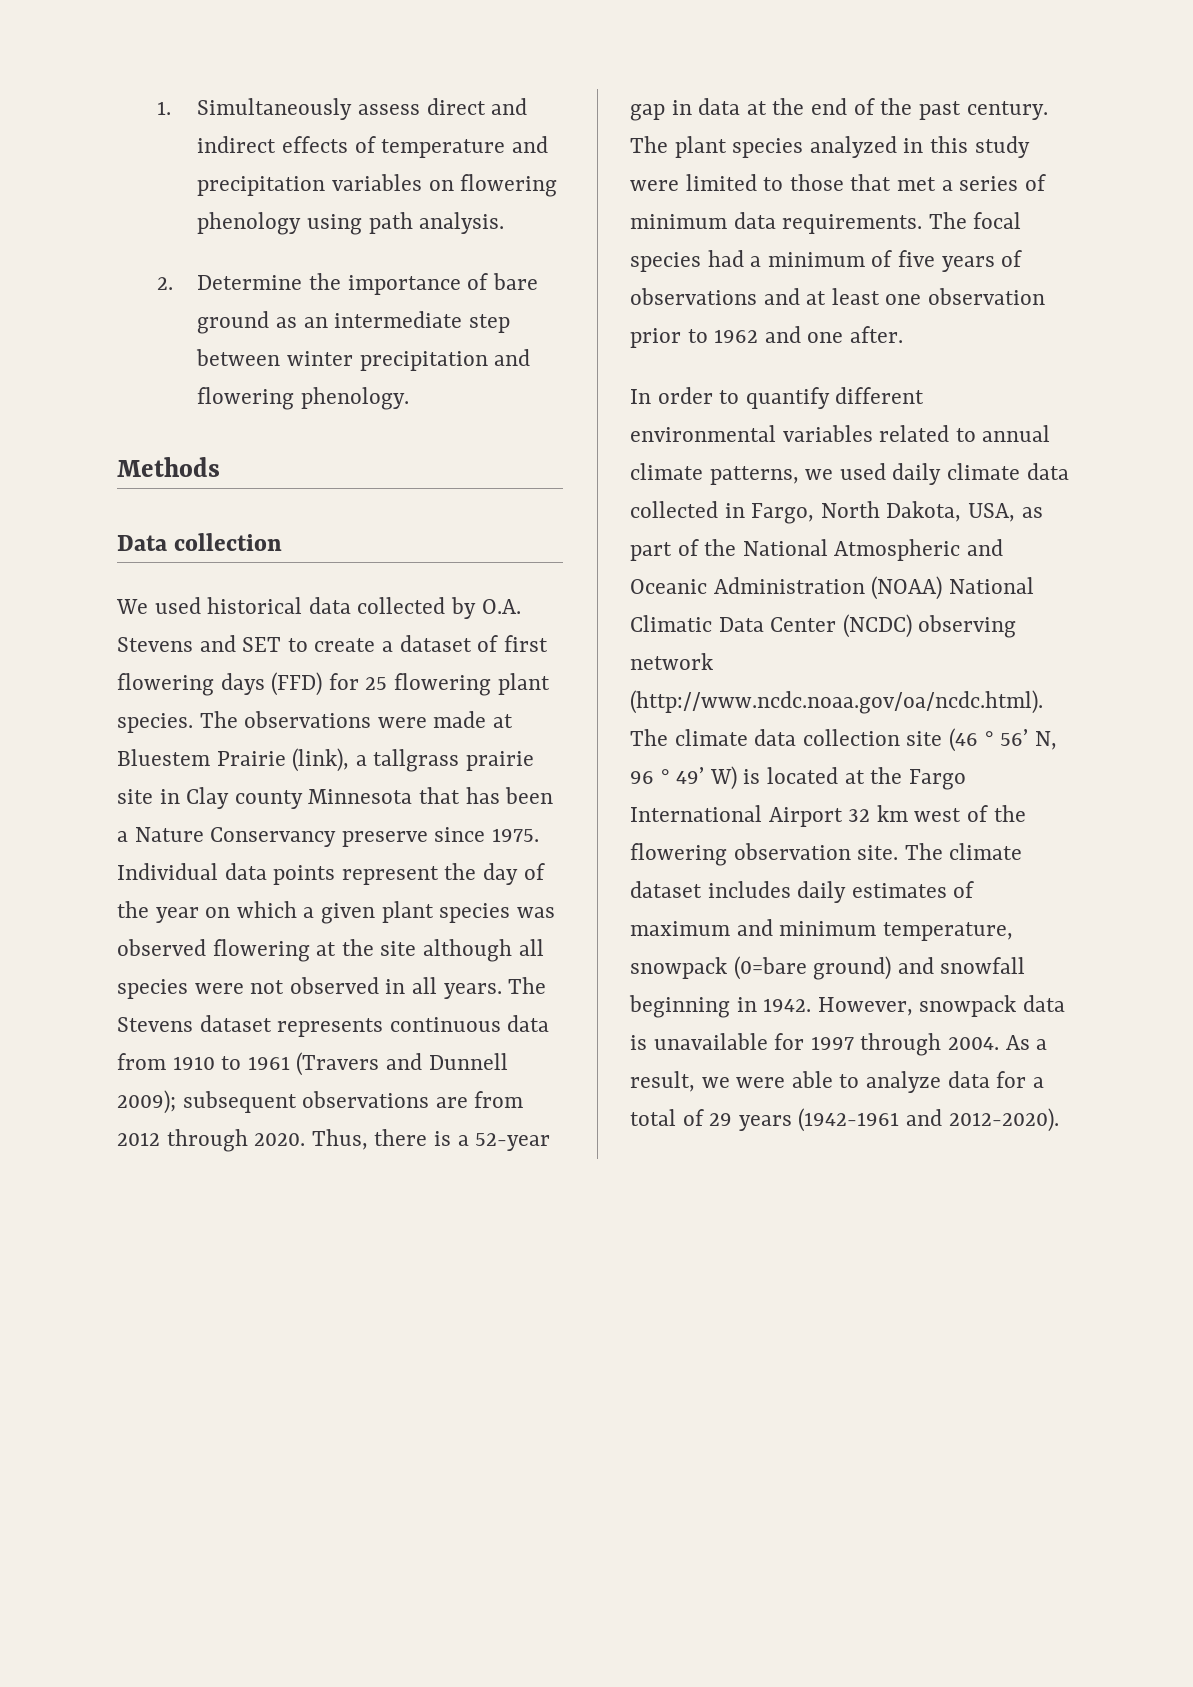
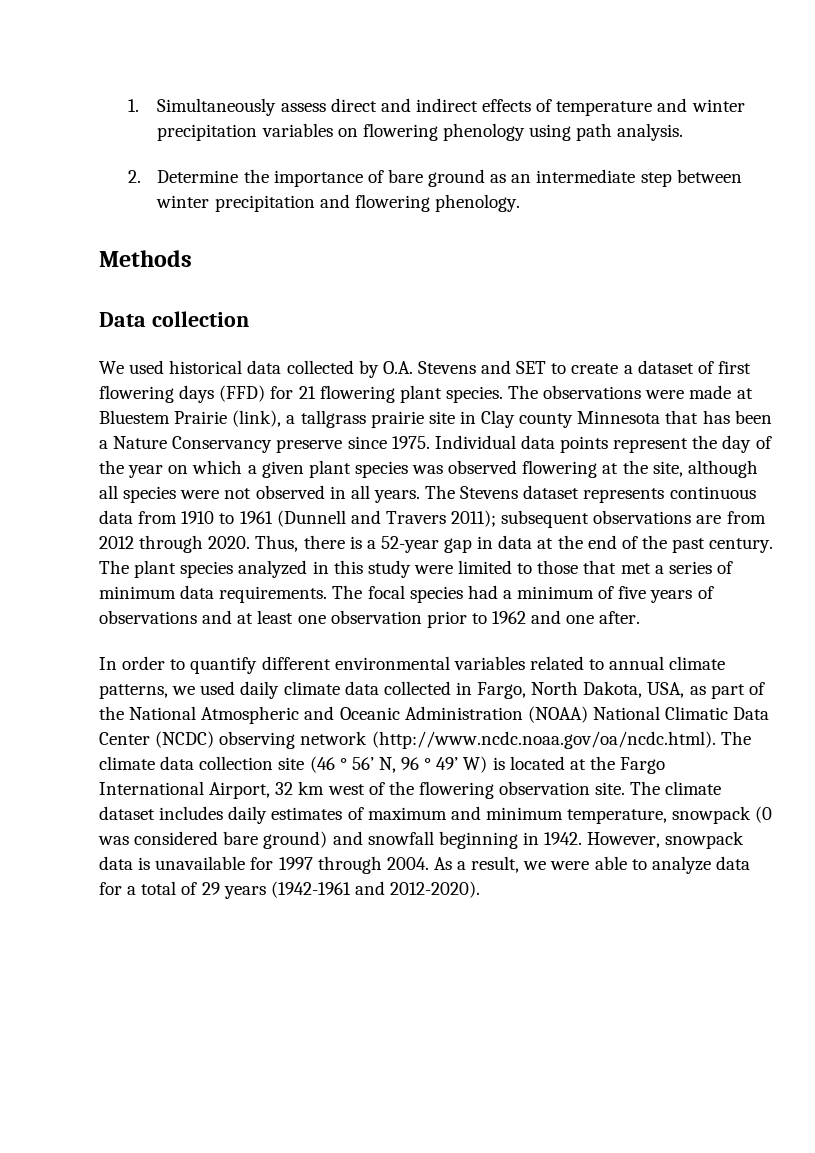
- 1. Simultaneously assess direct and indirect effects of temperature and precipitation variables on flowering phenology using path analysis.
+ 1. Simultaneously assess direct and indirect effects of temperature and winter precipitation variables on flowering phenology using path analysis.
- We used historical data collected by O.A. Stevens and SET to create a dataset of first flowering days (FFD) for 25 flowering plant species.
+ We used historical data collected by O.A. Stevens and SET to create a dataset of first flowering days (FFD) for 21 flowering plant species.
- Individual data points represent the day of the year on which a given plant species was observed flowering at the site although all species were not observed in all years.
+ Individual data points represent the day of the year on which a given plant species was observed flowering at the site, although all species were not observed in all years.
- The Stevens dataset represents continuous data from 1910 to 1961 (Travers and Dunnell 2009); subsequent observations are from 2012 through 2020.
+ The Stevens dataset represents continuous data from 1910 to 1961 (Dunnell and Travers 2011); subsequent observations are from 2012 through 2020.
- In order to quantify different environmental variables related to annual climate patterns, we used daily climate data collected in Fargo, North Dakota, USA, as part of the National Atmospheric and Oceanic Administration (NOAA) National Climatic Data Center (NCDC) observing network (http://www.ncdc.noaa.gov/oa/ncdc.html). The climate data collection site (46 ° 56’ N, 96 ° 49’ W) is located at the Fargo International Airport 32 km west of the flowering observation site.
+ In order to quantify different environmental variables related to annual climate patterns, we used daily climate data collected in Fargo, North Dakota, USA, as part of the National Atmospheric and Oceanic Administration (NOAA) National Climatic Data Center (NCDC) observing network (http://www.ncdc.noaa.gov/oa/ncdc.html). The climate data collection site (46 ° 56’ N, 96 ° 49’ W) is located at the Fargo International Airport, 32 km west of the flowering observation site.
- The climate dataset includes daily estimates of maximum and minimum temperature, snowpack (0=bare ground) and snowfall beginning in 1942.
+ The climate dataset includes daily estimates of maximum and minimum temperature, snowpack (0 was considered bare ground) and snowfall beginning in 1942.

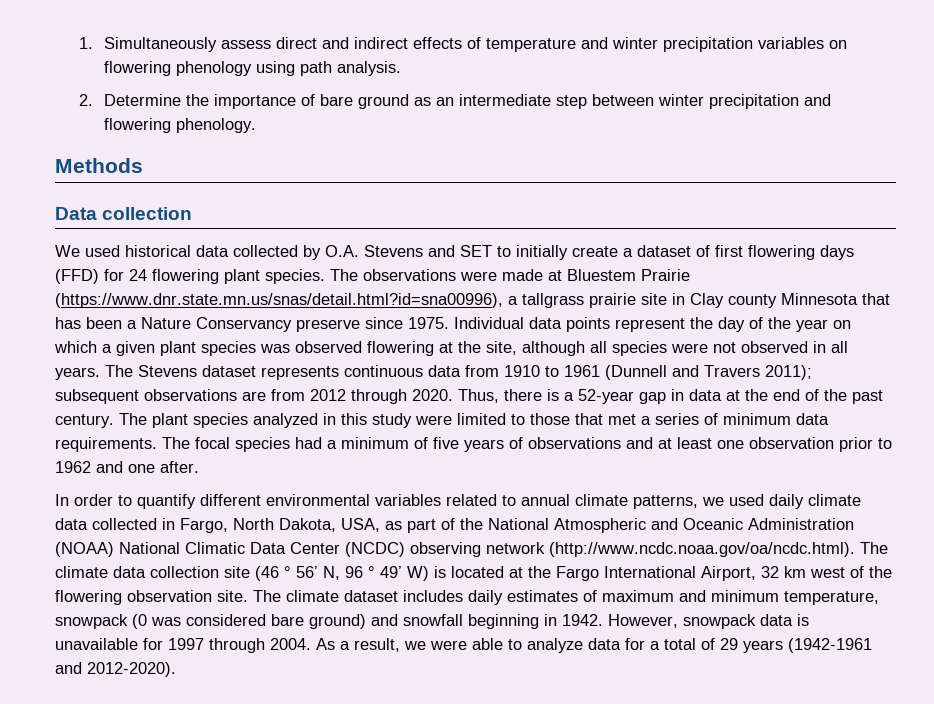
- We used historical data collected by O.A. Stevens and SET to create a dataset of first flowering days (FFD) for 21 flowering plant species.
+ We used historical data collected by O.A. Stevens and SET to initially create a dataset of first flowering days (FFD) for 24 flowering plant species.
- The observations were made at Bluestem Prairie (link), a tallgrass prairie site in Clay county Minnesota that has been a Nature Conservancy preserve since 1975.
+ The observations were made at Bluestem Prairie (https://www.dnr.state.mn.us/snas/detail.html?id=sna00996), a tallgrass prairie site in Clay county Minnesota that has been a Nature Conservancy preserve since 1975.

